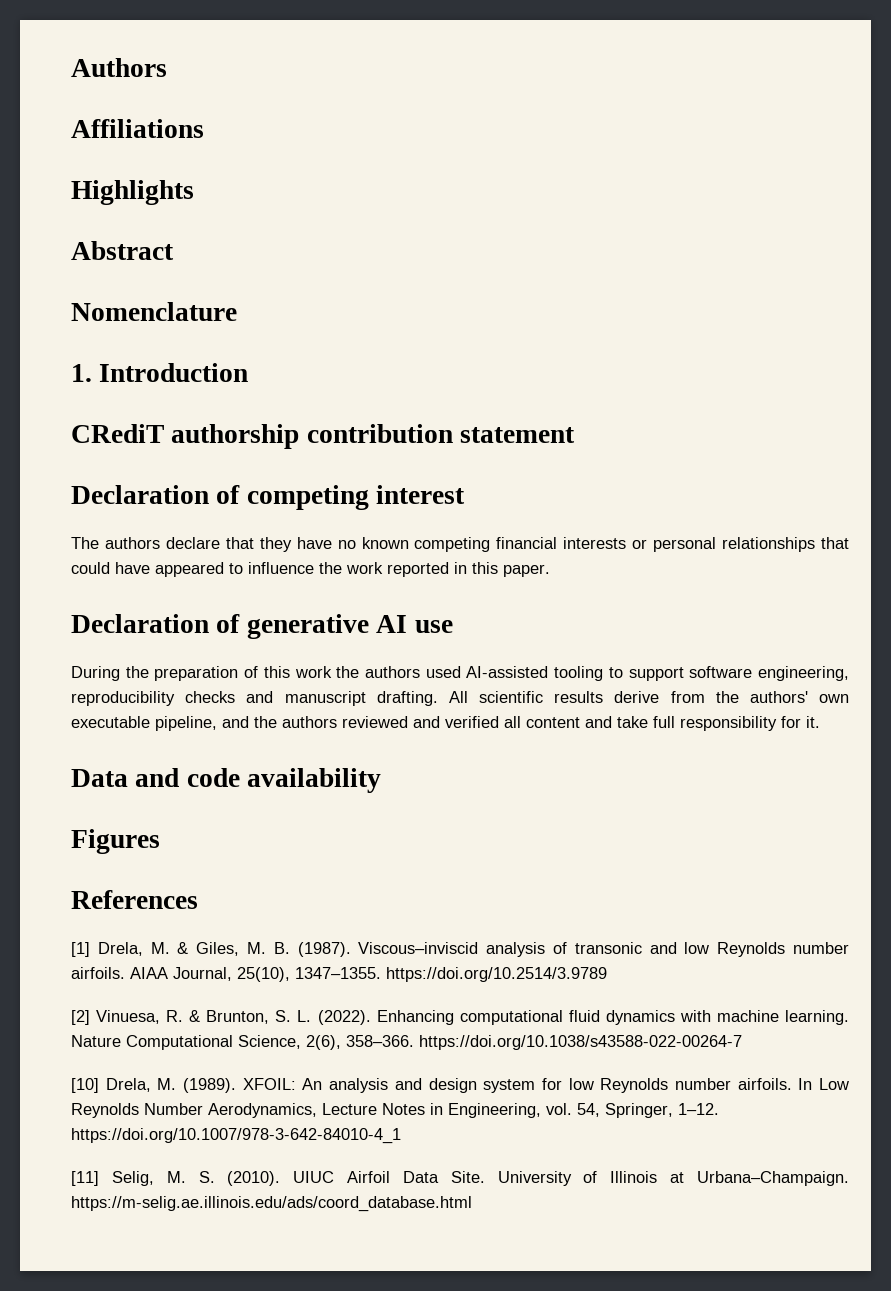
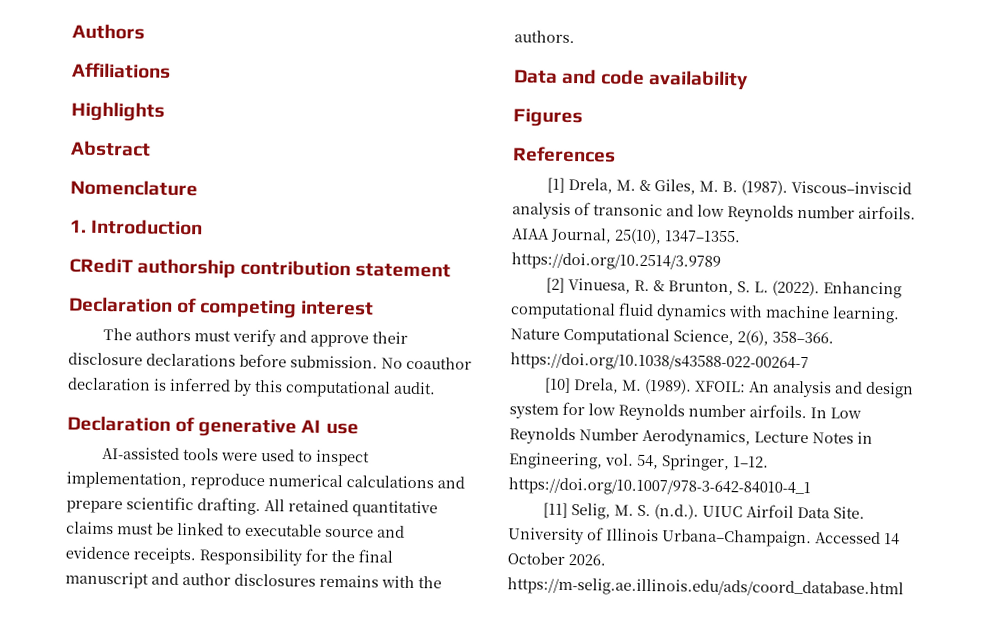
- The authors declare that they have no known competing financial interests or personal relationships that could have appeared to influence the work reported in this paper.
+ The authors must verify and approve their disclosure declarations before submission. No coauthor declaration is inferred by this computational audit.
- During the preparation of this work the authors used AI-assisted tooling to support software engineering, reproducibility checks and manuscript drafting. All scientific results derive from the authors' own executable pipeline, and the authors reviewed and verified all content and take full responsibility for it.
+ AI-assisted tools were used to inspect implementation, reproduce numerical calculations and prepare scientific drafting. All retained quantitative claims must be linked to executable source and evidence receipts. Responsibility for the final manuscript and author disclosures remains with the authors.
- [11] Selig, M. S. (2010). UIUC Airfoil Data Site.
+ [11] Selig, M. S. (n.d.). UIUC Airfoil Data Site.
- University of Illinois at Urbana–Champaign. https://m-selig.ae.illinois.edu/ads/coord_database.html
+ University of Illinois Urbana–Champaign. Accessed 14 October 2026. https://m-selig.ae.illinois.edu/ads/coord_database.html

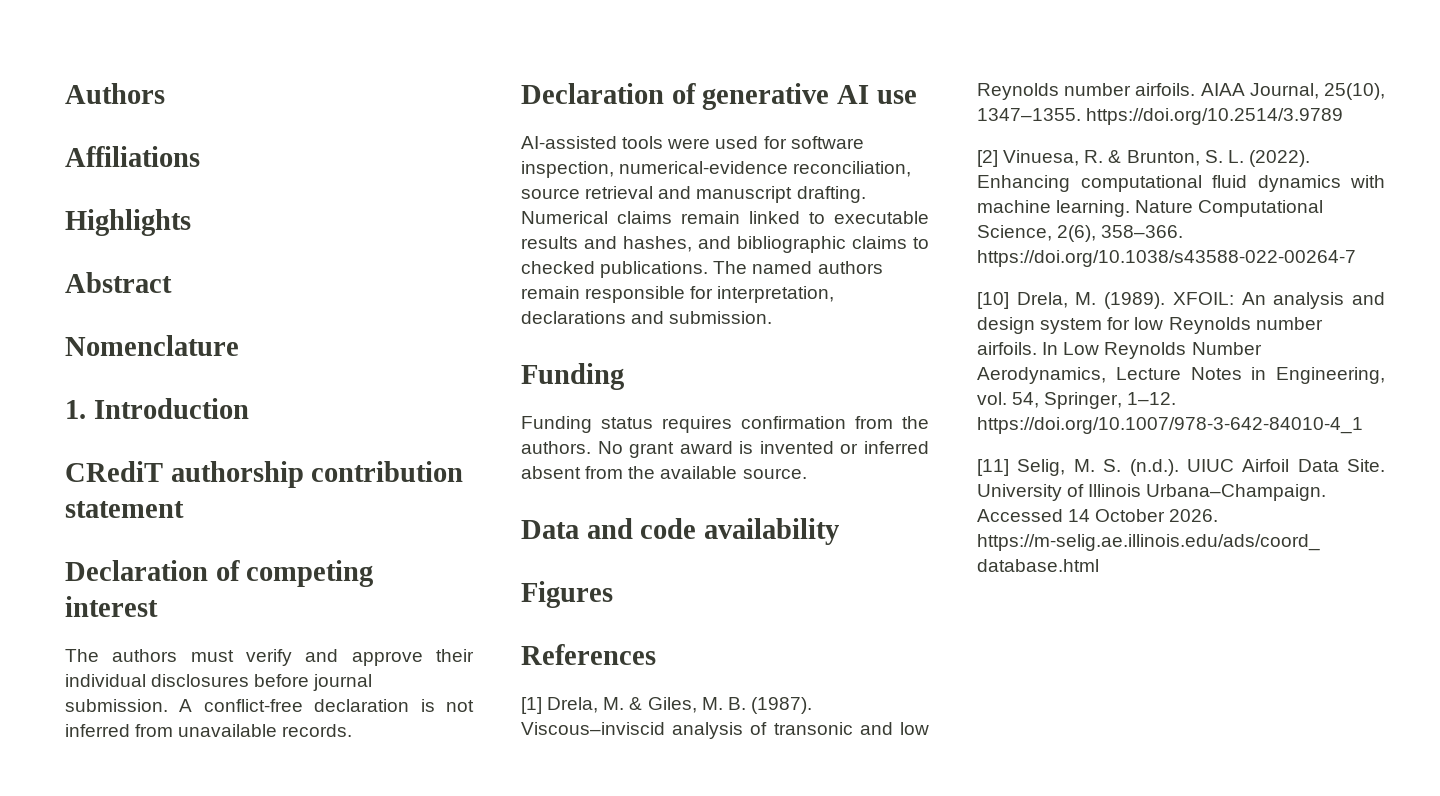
- The authors must verify and approve their disclosure declarations before submission. No coauthor declaration is inferred by this computational audit.
+ The authors must verify and approve their individual disclosures before journal submission. A conflict-free declaration is not inferred from unavailable records.
- AI-assisted tools were used to inspect implementation, reproduce numerical calculations and prepare scientific drafting. All retained quantitative claims must be linked to executable source and evidence receipts. Responsibility for the final manuscript and author disclosures remains with the authors.
+ AI-assisted tools were used for software inspection, numerical-evidence reconciliation, source retrieval and manuscript drafting. Numerical claims remain linked to executable results and hashes, and bibliographic claims to checked publications. The named authors remain responsible for interpretation, declarations and submission.
+ Funding
+ Funding status requires confirmation from the authors. No grant award is invented or inferred absent from the available source.

